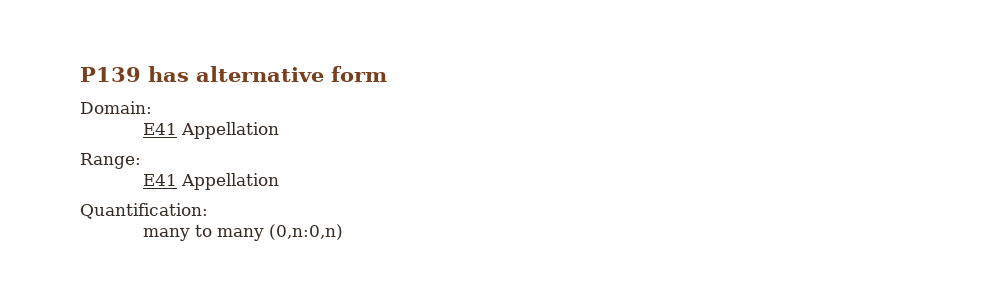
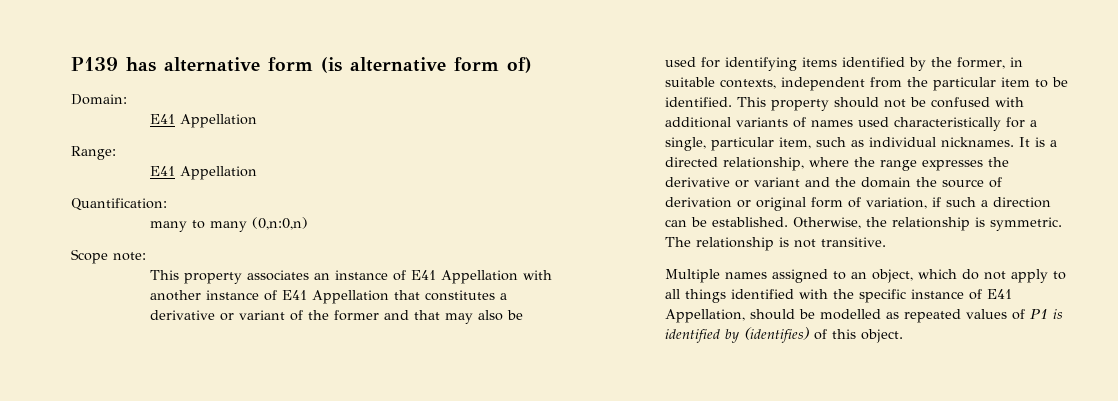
- P139 has alternative form
+ P139 has alternative form (is alternative form of)
+ Scope note:
+ This property associates an instance of E41 Appellation with another instance of E41 Appellation that constitutes a derivative or variant of the former and that may also be used for identifying items identified by the former, in suitable contexts, independent from the particular item to be identified. This property should not be confused with additional variants of names used characteristically for a single, particular item, such as individual nicknames. It is a directed relationship, where the range expresses the derivative or variant and the domain the source of derivation or original form of variation, if such a direction can be established. Otherwise, the relationship is symmetric. The relationship is not transitive.
+ Multiple names assigned to an object, which do not apply to all things identified with the specific instance of E41 Appellation, should be modelled as repeated values of P1 is identified by (identifies) of this object.

